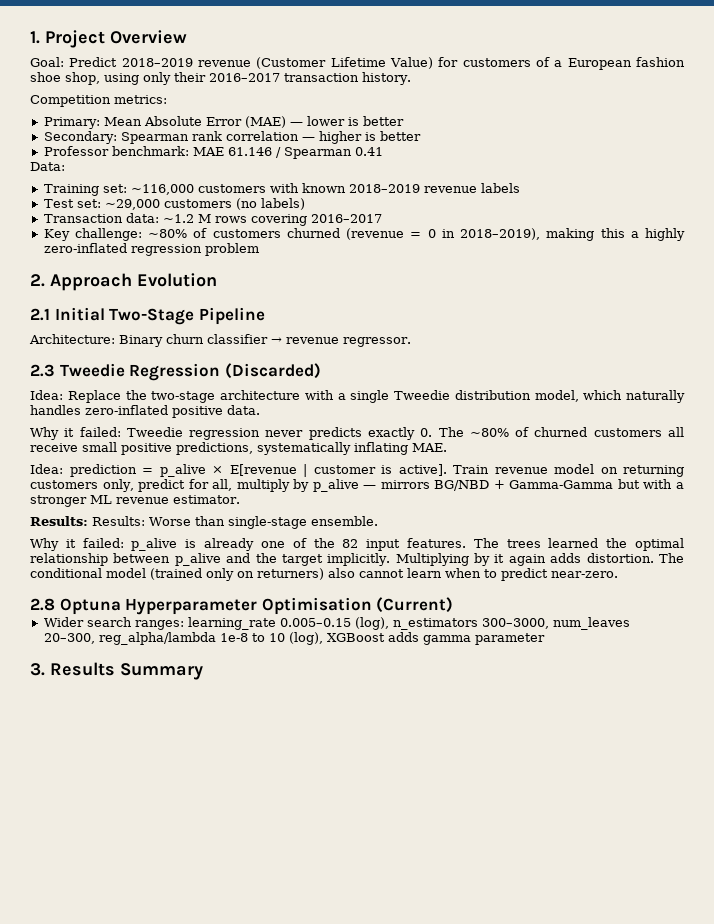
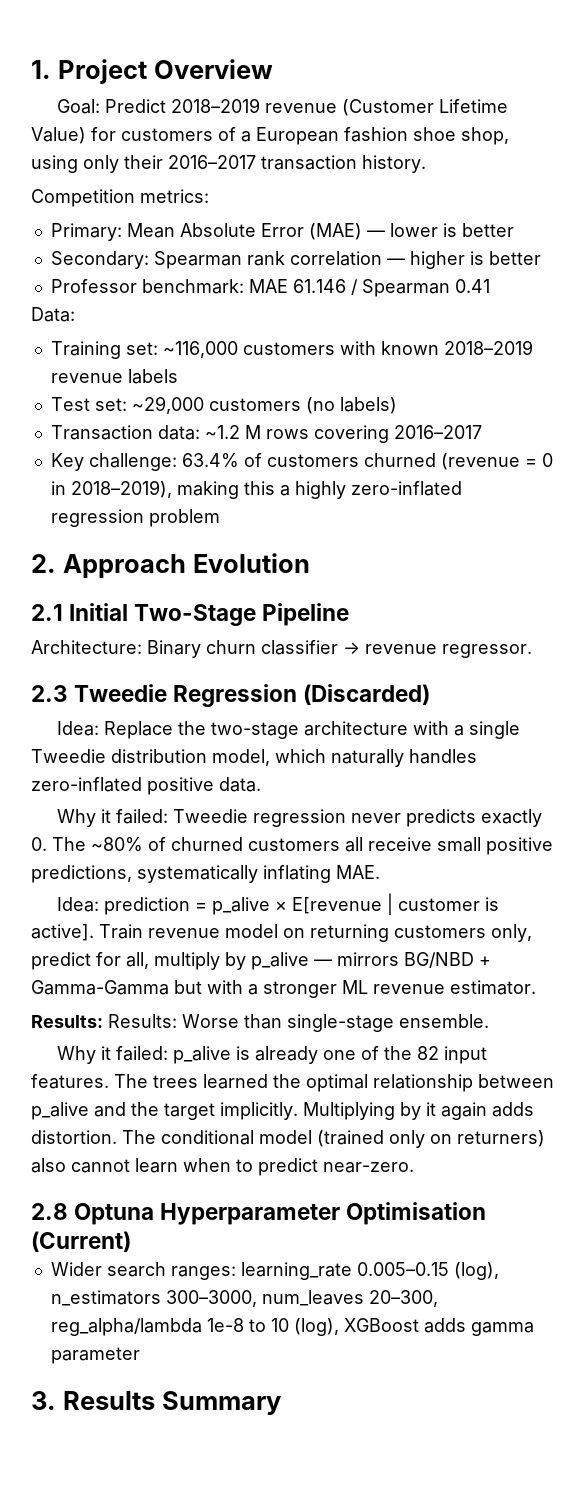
- Key challenge: ~80% of customers churned (revenue = 0 in 2018–2019), making this a highly zero-inflated regression problem
+ Key challenge: 63.4% of customers churned (revenue = 0 in 2018–2019), making this a highly zero-inflated regression problem

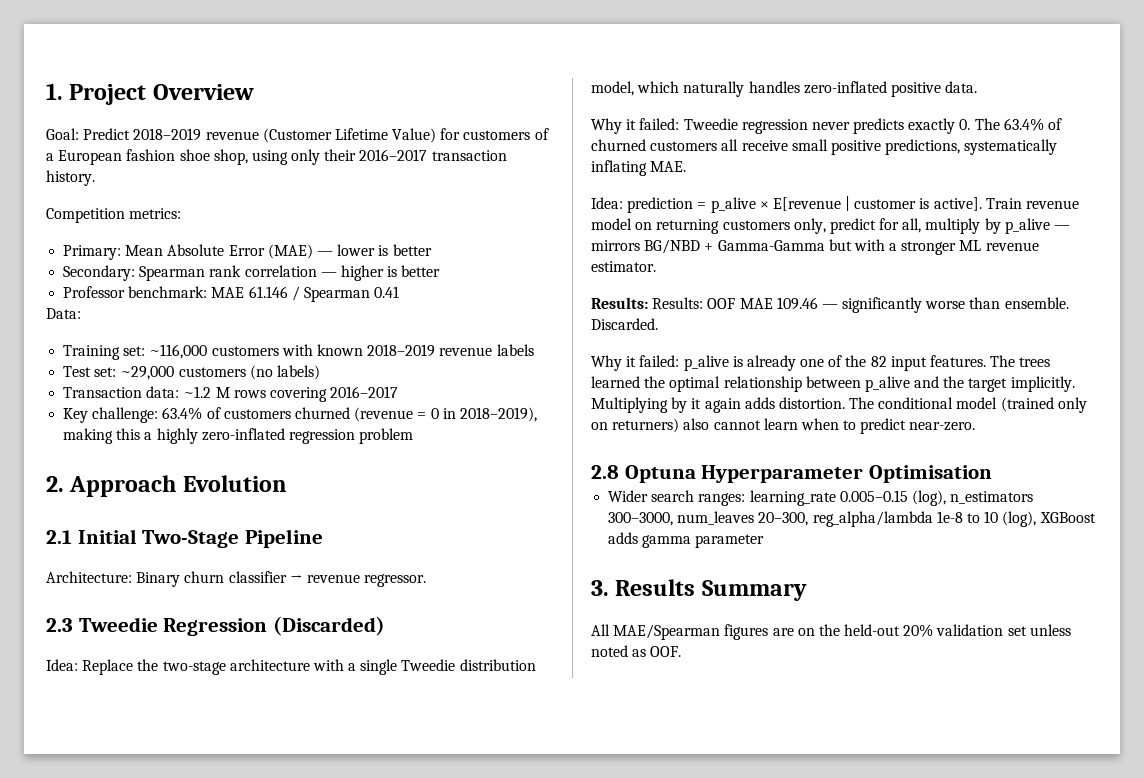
- Why it failed: Tweedie regression never predicts exactly 0. The ~80% of churned customers all receive small positive predictions, systematically inflating MAE.
+ Why it failed: Tweedie regression never predicts exactly 0. The 63.4% of churned customers all receive small positive predictions, systematically inflating MAE.
- Results: Results: Worse than single-stage ensemble.
+ Results: Results: OOF MAE 109.46 — significantly worse than ensemble. Discarded.
- 2.8 Optuna Hyperparameter Optimisation (Current)
+ 2.8 Optuna Hyperparameter Optimisation
+ All MAE/Spearman figures are on the held-out 20% validation set unless noted as OOF.

